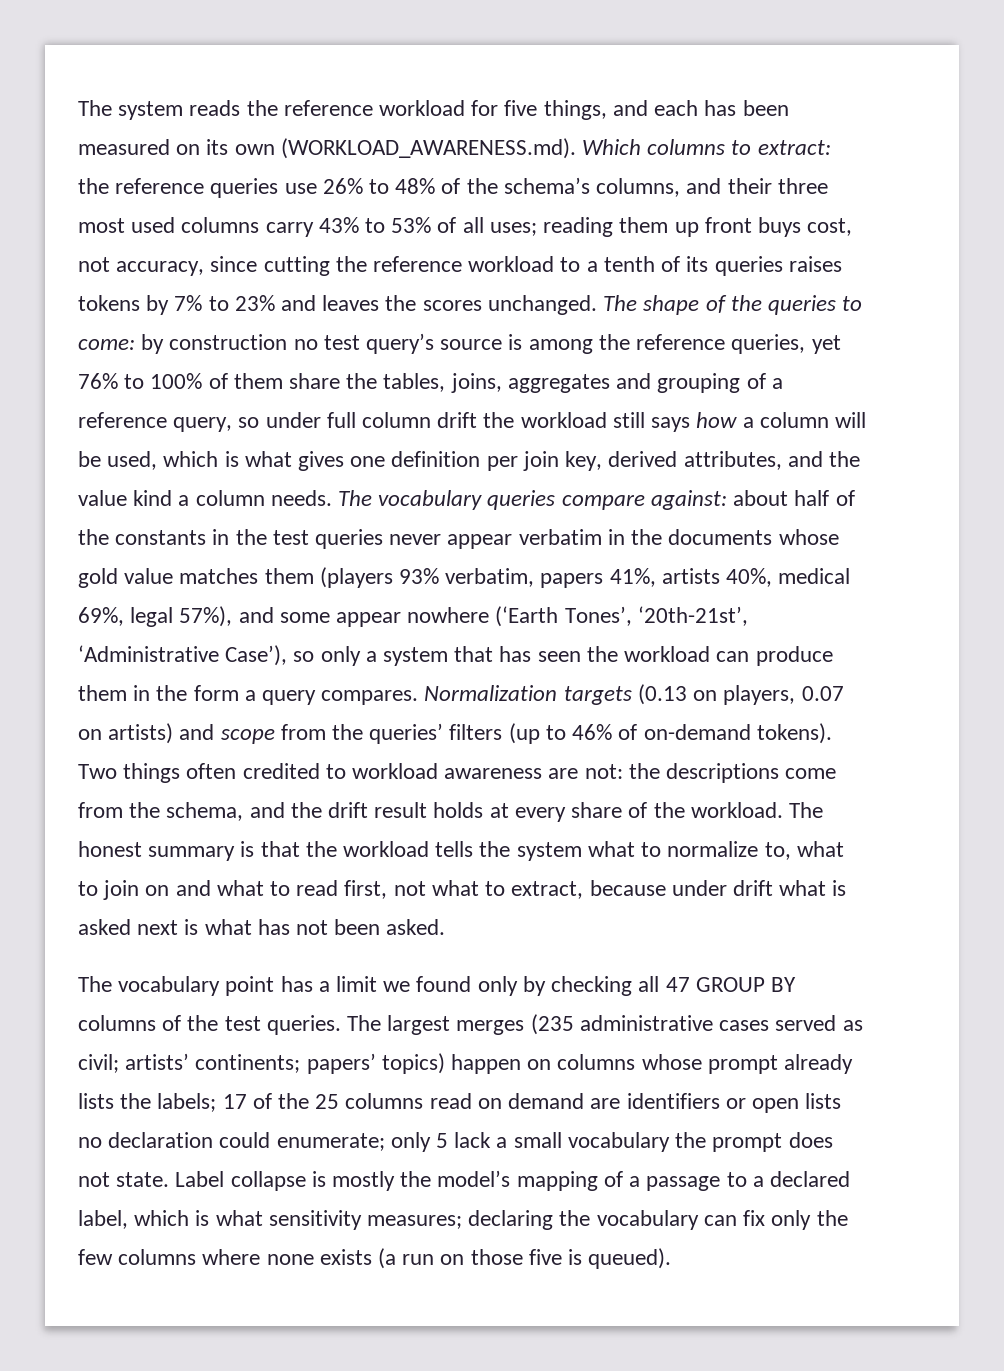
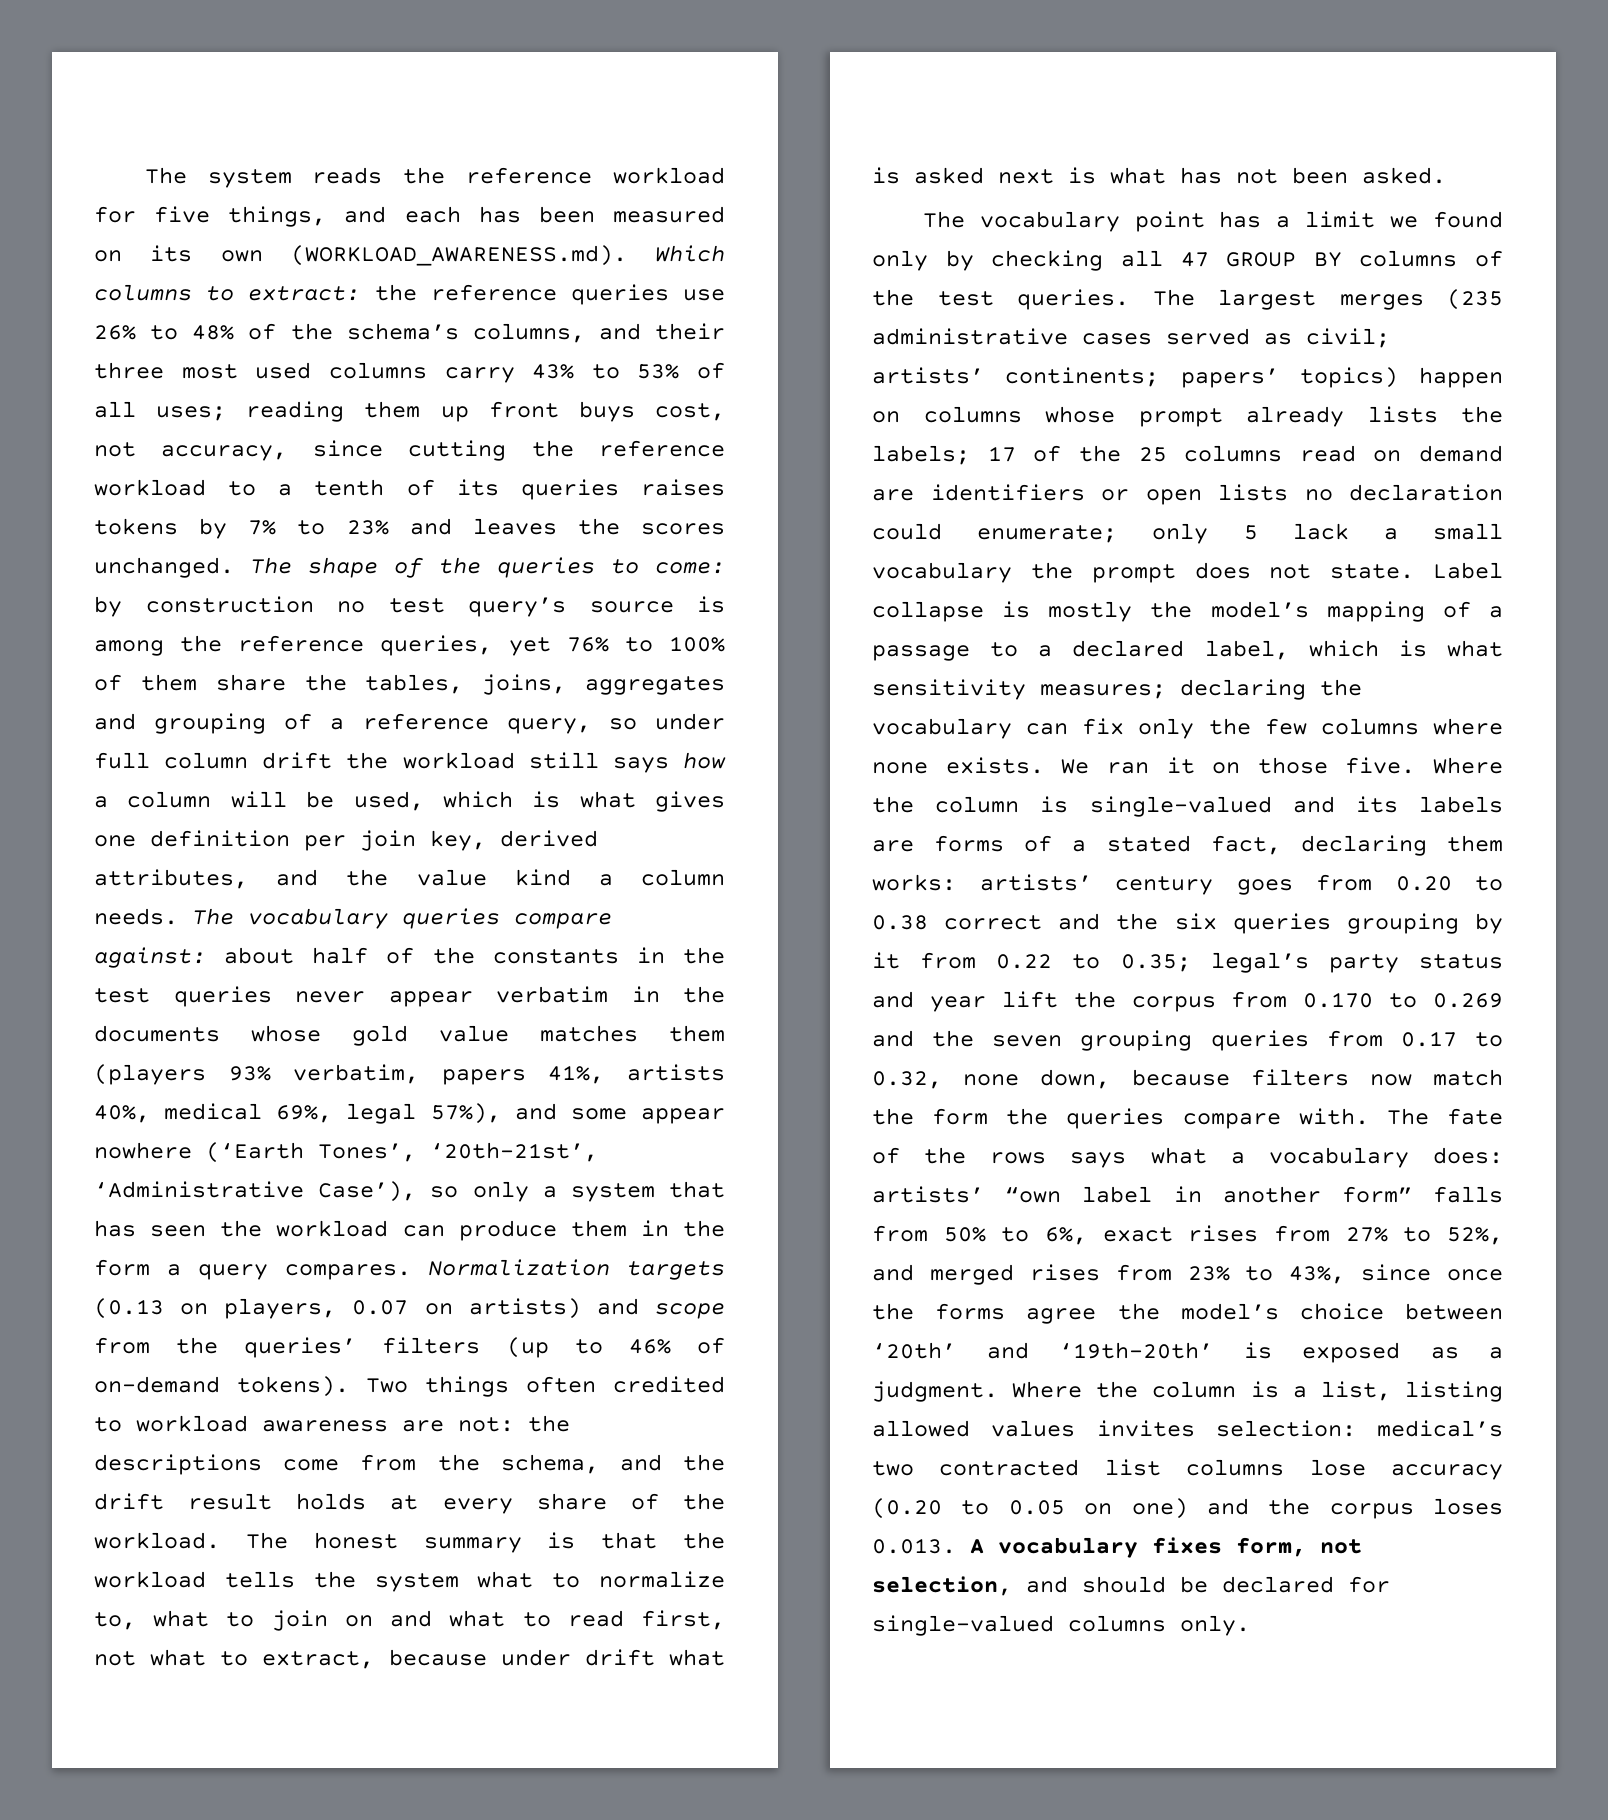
- Label collapse is mostly the model’s mapping of a passage to a declared label, which is what sensitivity measures; declaring the vocabulary can fix only the few columns where none exists (a run on those five is queued).
+ Label collapse is mostly the model’s mapping of a passage to a declared label, which is what sensitivity measures; declaring the vocabulary can fix only the few columns where none exists. We ran it on those five. Where the column is single-valued and its labels are forms of a stated fact, declaring them works: artists’ century goes from 0.20 to 0.38 correct and the six queries grouping by it from 0.22 to 0.35; legal’s party status and year lift the corpus from 0.170 to 0.269 and the seven grouping queries from 0.17 to 0.32, none down, because filters now match the form the queries compare with. The fate of the rows says what a vocabulary does: artists’ “own label in another form” falls from 50% to 6%, exact rises from 27% to 52%, and merged rises from 23% to 43%, since once the forms agree the model’s choice between ‘20th’ and ‘19th-20th’ is exposed as a judgment. Where the column is a list, listing allowed values invites selection: medical’s two contracted list columns lose accuracy (0.20 to 0.05 on one) and the corpus loses 0.013. A vocabulary fixes form, not selection, and should be declared for single-valued columns only.

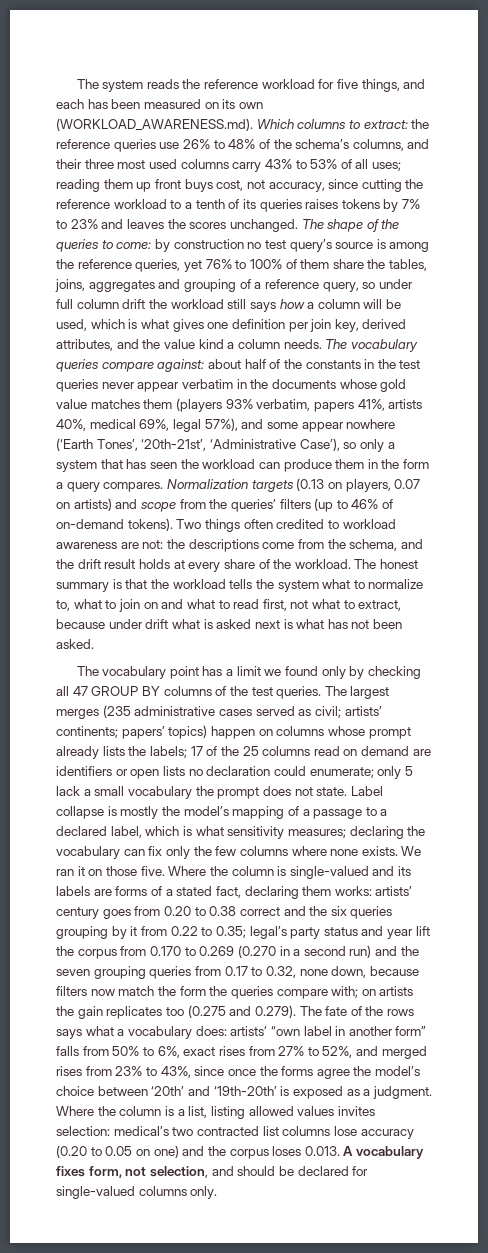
- legal’s party status and year lift the corpus from 0.170 to 0.269 and the seven grouping queries from 0.17 to 0.32, none down, because filters now match the form the queries compare with. The fate of the rows says what a vocabulary does:
+ legal’s party status and year lift the corpus from 0.170 to 0.269 (0.270 in a second run) and the seven grouping queries from 0.17 to 0.32, none down, because filters now match the form the queries compare with; on artists the gain replicates too (0.275 and 0.279). The fate of the rows says what a vocabulary does:

